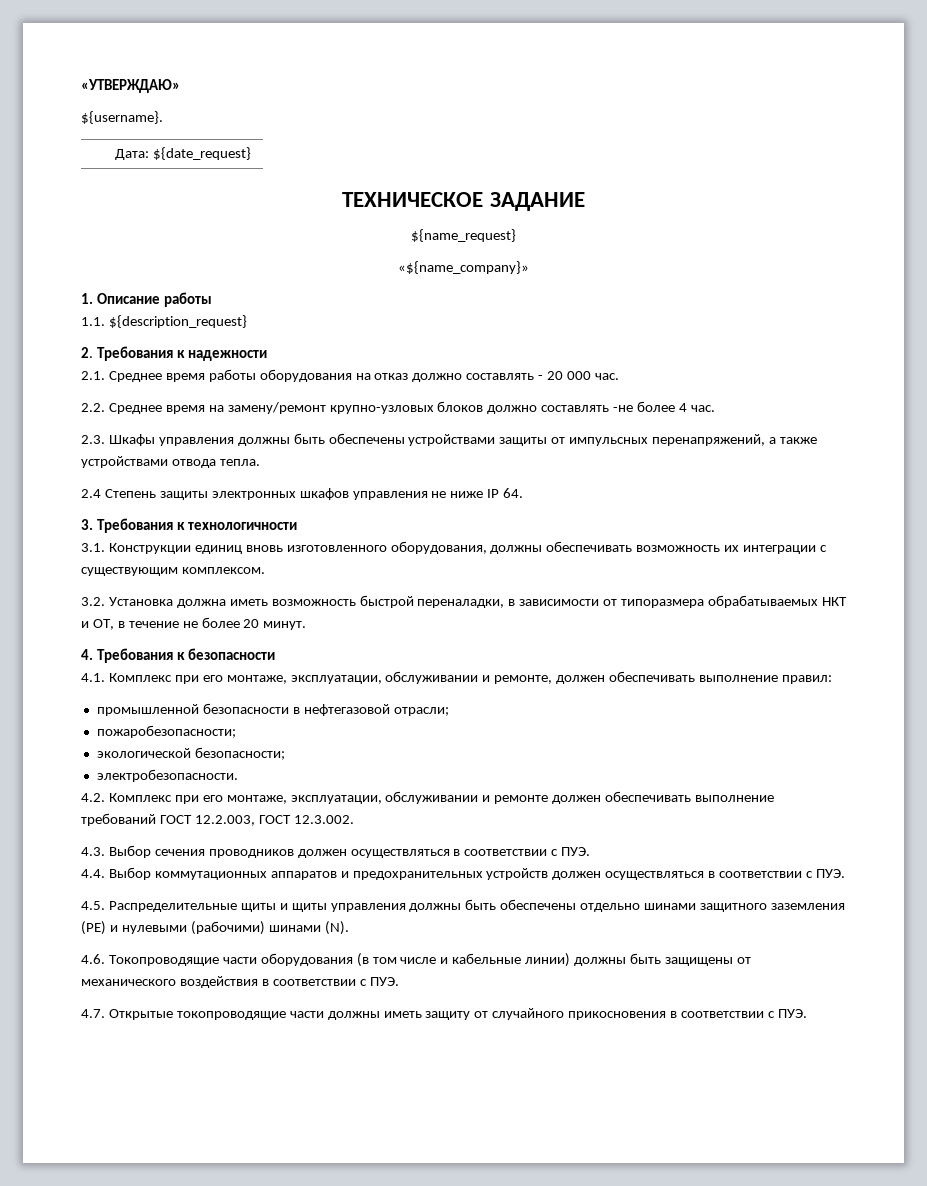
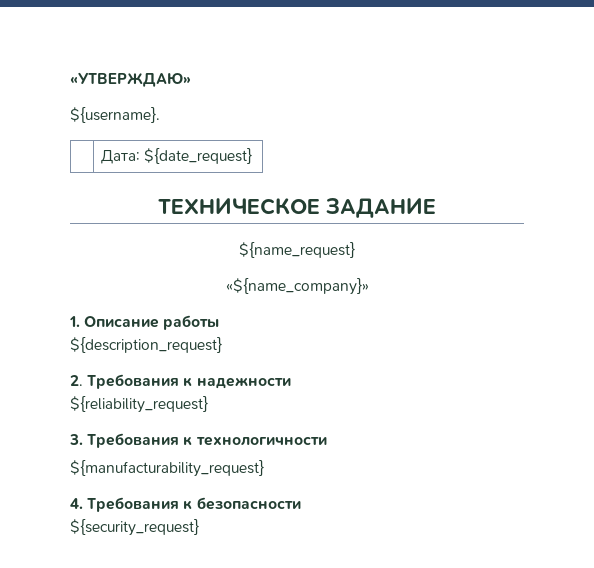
- 1.1. ${description_request}
+ ${description_request}
- 2.1. Среднее время работы оборудования на отказ должно составлять - 20 000 час.
- 2.2. Среднее время на замену/ремонт крупно-узловых блоков должно составлять -не более 4 час.
- 2.3. Шкафы управления должны быть обеспечены устройствами защиты от импульсных перенапряжений, а также устройствами отвода тепла.
- 2.4 Степень защиты электронных шкафов управления не ниже IP 64.
+ ${reliability_request}
  3. Требования к технологичности
- 3.1. Конструкции единиц вновь изготовленного оборудования, должны обеспечивать возможность их интеграции с существующим комплексом.
- 3.2. Установка должна иметь возможность быстрой переналадки, в зависимости от типоразмера обрабатываемых НКТ и ОТ, в течение не более 20 минут.
+ ${manufacturability_request}
  4. Требования к безопасности
- 4.1. Комплекс при его монтаже, эксплуатации, обслуживании и ремонте, должен обеспечивать выполнение правил:
- промышленной безопасности в нефтегазовой отрасли;
- пожаробезопасности;
- экологической безопасности;
- электробезопасности.
- 4.2. Комплекс при его монтаже, эксплуатации, обслуживании и ремонте должен обеспечивать выполнение требований ГОСТ 12.2.003, ГОСТ 12.3.002.
- 4.3. Выбор сечения проводников должен осуществляться в соответствии с ПУЭ.
- 4.4. Выбор коммутационных аппаратов и предохранительных устройств должен осуществляться в соответствии с ПУЭ.
- 4.5. Распределительные щиты и щиты управления должны быть обеспечены отдельно шинами защитного заземления (PE) и нулевыми (рабочими) шинами (N).
- 4.6. Токопроводящие части оборудования (в том числе и кабельные линии) должны быть защищены от механического воздействия в соответствии с ПУЭ.
- 4.7. Открытые токопроводящие части должны иметь защиту от случайного прикосновения в соответствии с ПУЭ.
+ ${security_request}

